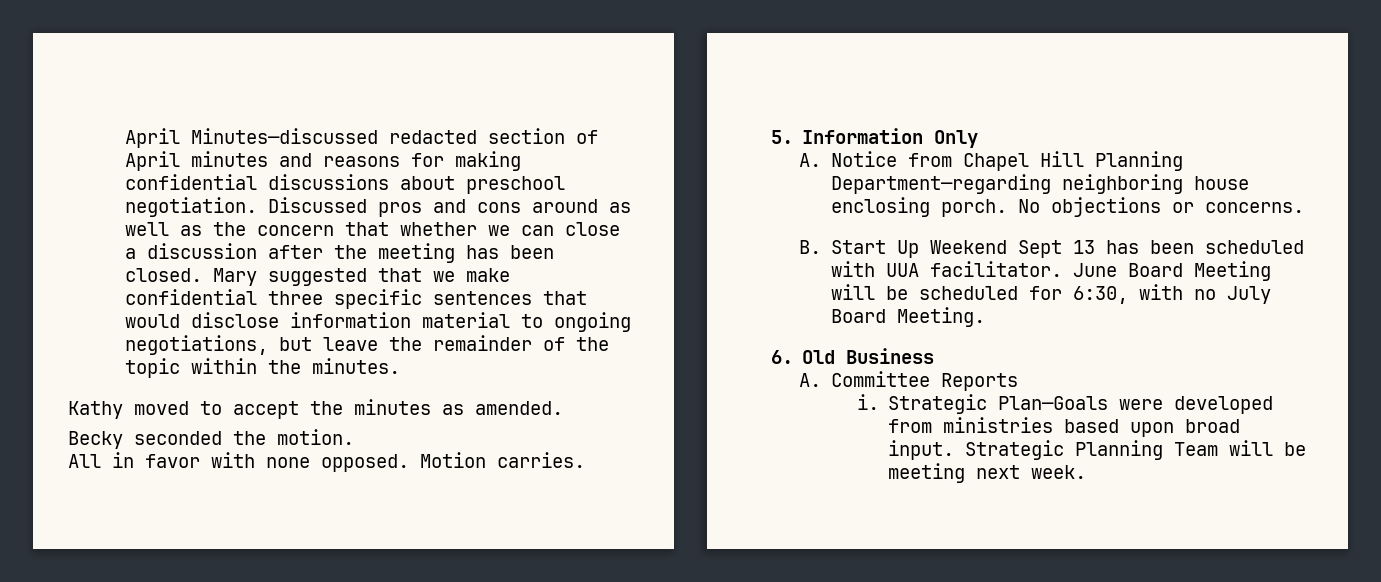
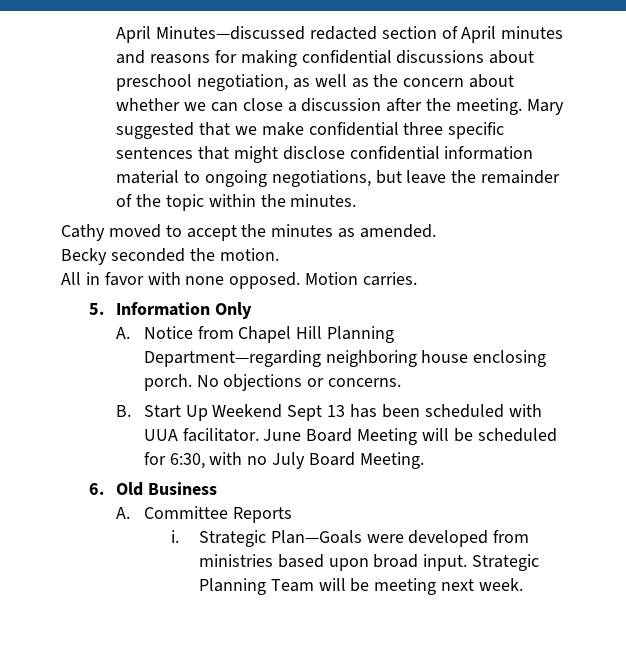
- April Minutes—discussed redacted section of April minutes and reasons for making confidential discussions about preschool negotiation. Discussed pros and cons around as well as the concern that whether we can close a discussion after the meeting has been closed.
+ April Minutes—discussed redacted section of April minutes and reasons for making confidential discussions about preschool negotiation, as well as the concern about whether we can close a discussion after the meeting.
- Mary suggested that we make confidential three specific sentences that would disclose information material to ongoing negotiations, but leave the remainder of the topic within the minutes.
+ Mary suggested that we make confidential three specific sentences that might disclose confidential information material to ongoing negotiations, but leave the remainder of the topic within the minutes.
- Kathy moved to accept the minutes as amended.
+ Cathy moved to accept the minutes as amended.

